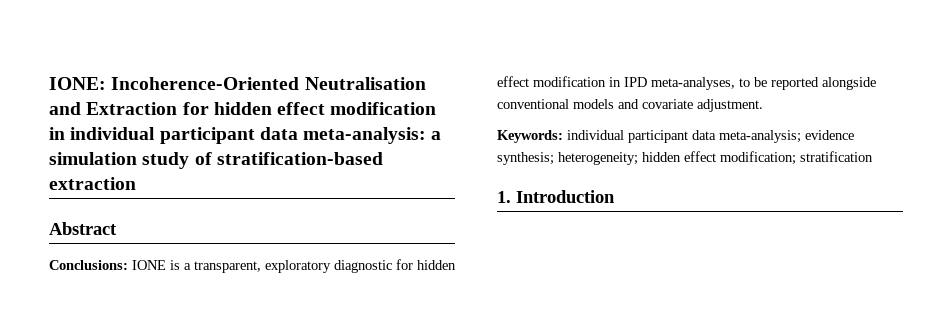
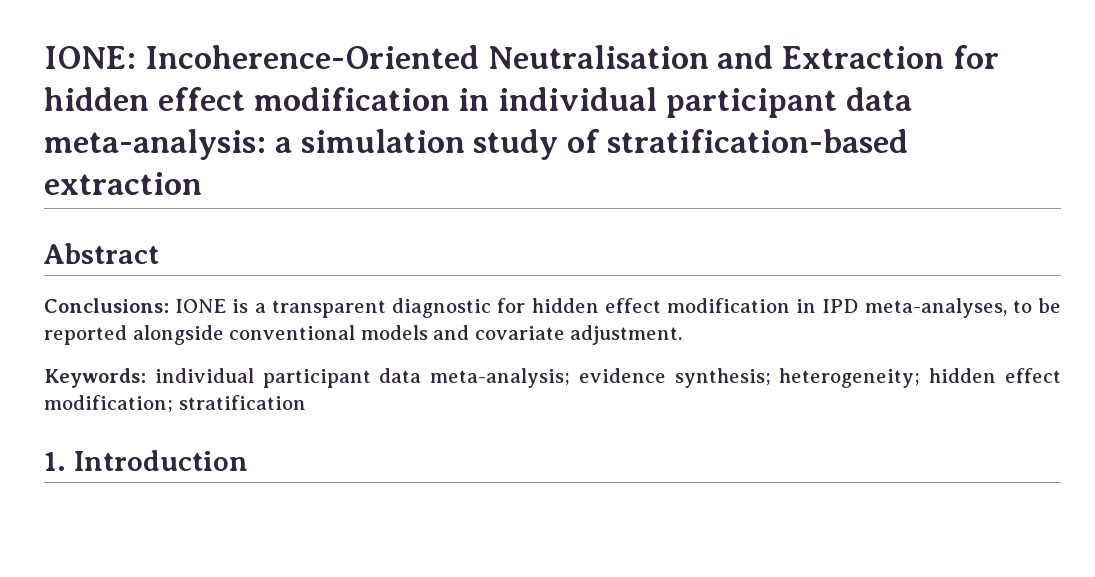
- Conclusions: IONE is a transparent, exploratory diagnostic for hidden effect modification in IPD meta-analyses, to be reported alongside conventional models and covariate adjustment.
+ Conclusions: IONE is a transparent diagnostic for hidden effect modification in IPD meta-analyses, to be reported alongside conventional models and covariate adjustment.

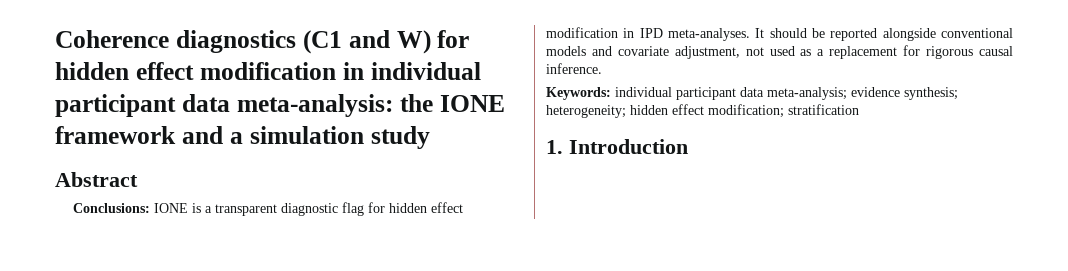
- IONE: Incoherence-Oriented Neutralisation and Extraction for hidden effect modification in individual participant data meta-analysis: a simulation study of stratification-based extraction
+ Coherence diagnostics (C1 and W) for hidden effect modification in individual participant data meta-analysis: the IONE framework and a simulation study
- Conclusions: IONE is a transparent diagnostic for hidden effect modification in IPD meta-analyses, to be reported alongside conventional models and covariate adjustment.
+ Conclusions: IONE is a transparent diagnostic flag for hidden effect modification in IPD meta-analyses. It should be reported alongside conventional models and covariate adjustment, not used as a replacement for rigorous causal inference.

